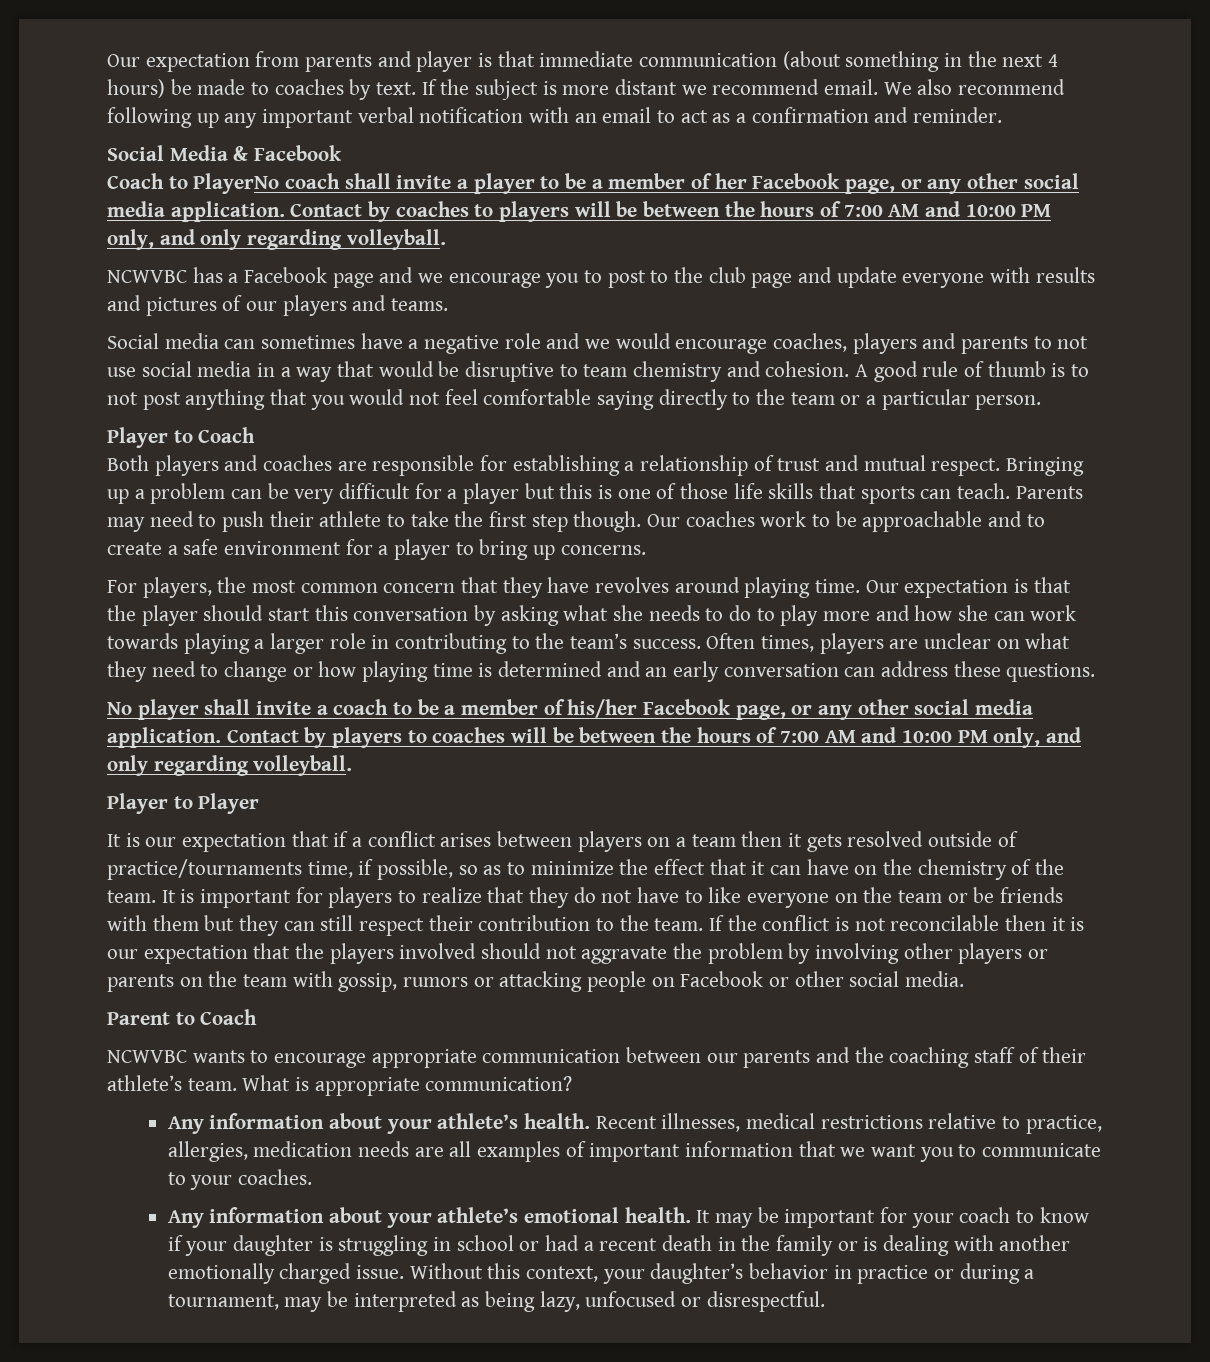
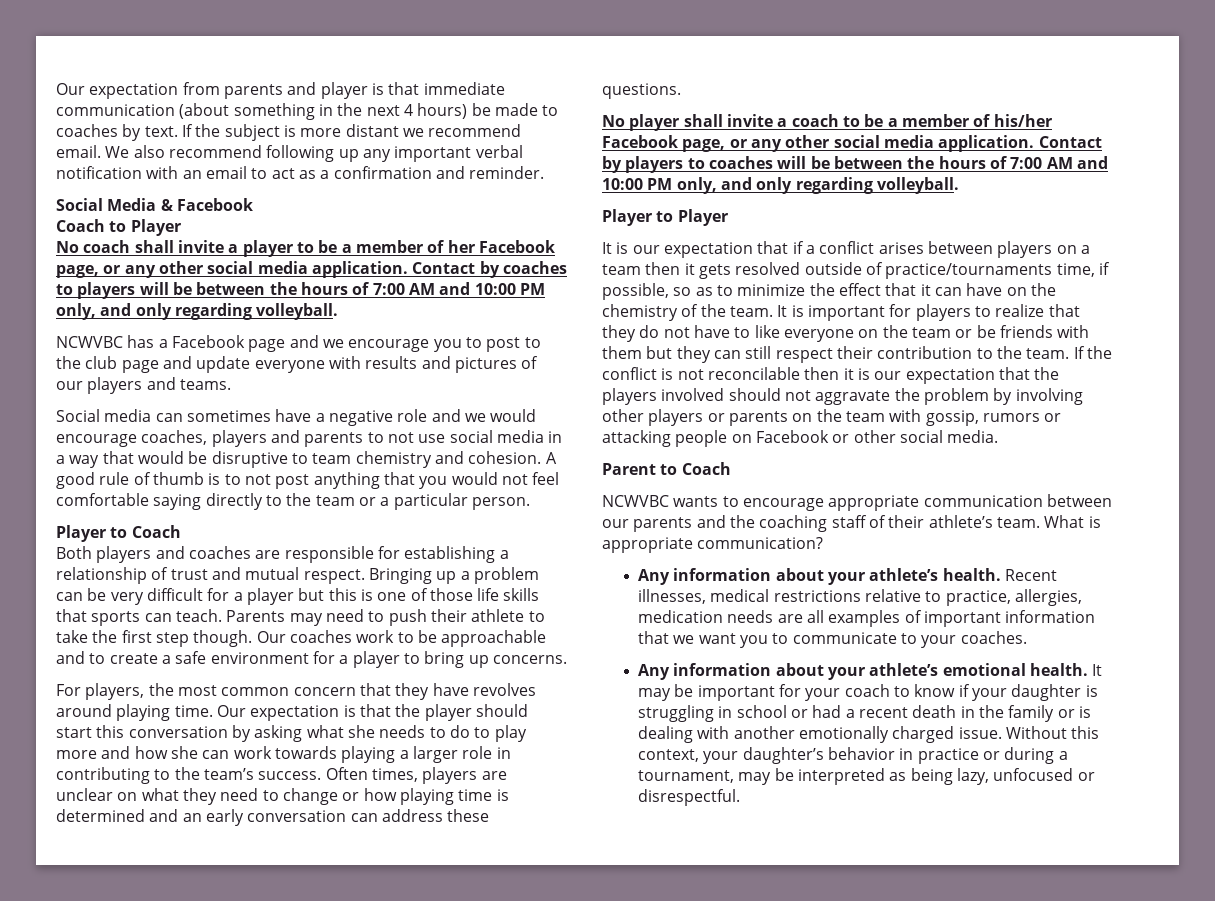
- Coach to PlayerNo coach shall invite a player to be a member of her Facebook page, or any other social media application.
+ Coach to Player
+ No coach shall invite a player to be a member of her Facebook page, or any other social media application.

